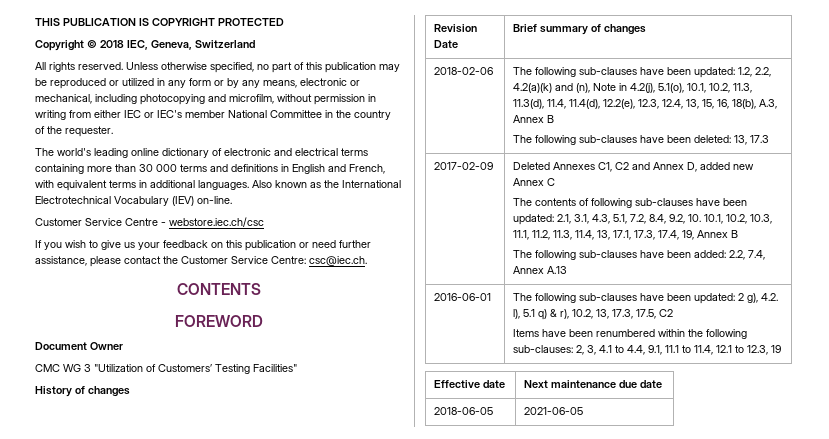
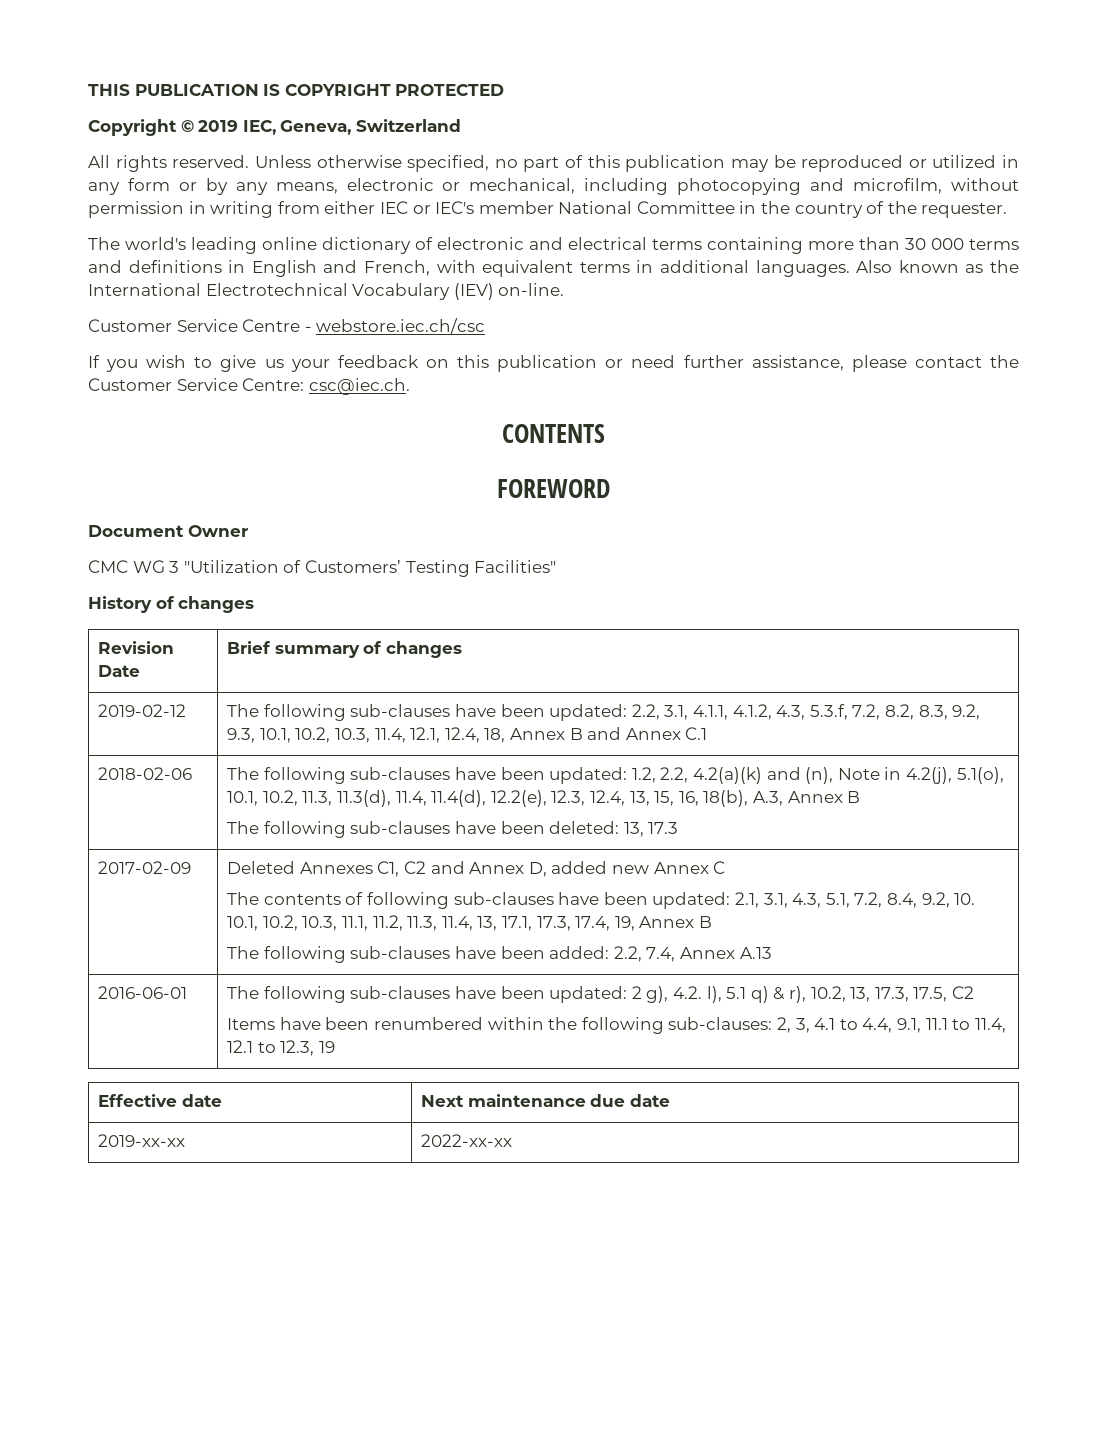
- Copyright © 2018 IEC, Geneva, Switzerland
+ Copyright © 2019 IEC, Geneva, Switzerland
+ 2019-02-12 | The following sub-clauses have been updated: 2.2, 3.1, 4.1.1, 4.1.2, 4.3, 5.3.f, 7.2, 8.2, 8.3, 9.2, 9.3, 10.1, 10.2, 10.3, 11.4, 12.1, 12.4, 18, Annex B and Annex C.1
- 2018-06-05 | 2021-06-05
+ 2019-xx-xx | 2022-xx-xx

